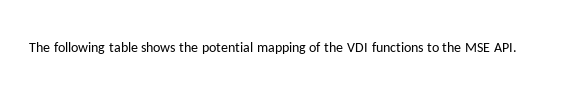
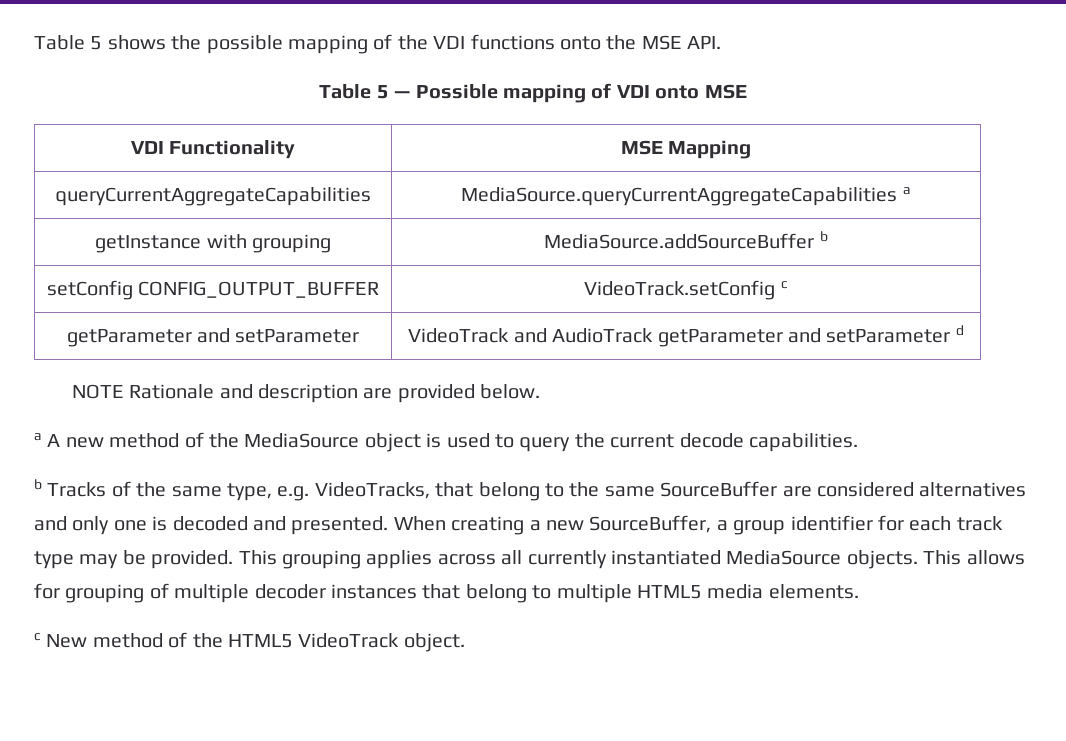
- The following table shows the potential mapping of the VDI functions to the MSE API.
+ Table 5 shows the possible mapping of the VDI functions onto the MSE API.
+ Table 5 — Possible mapping of VDI onto MSE
+ VDI Functionality | MSE Mapping
+ queryCurrentAggregateCapabilities | MediaSource.queryCurrentAggregateCapabilities a
+ getInstance with grouping | MediaSource.addSourceBuffer b
+ setConfig CONFIG_OUTPUT_BUFFER | VideoTrack.setConfig c
+ getParameter and setParameter | VideoTrack and AudioTrack getParameter and setParameter d
+ NOTE Rationale and description are provided below.
+ a A new method of the MediaSource object is used to query the current decode capabilities.
+ b Tracks of the same type, e.g. VideoTracks, that belong to the same SourceBuffer are considered alternatives and only one is decoded and presented. When creating a new SourceBuffer, a group identifier for each track type may be provided. This grouping applies across all currently instantiated MediaSource objects. This allows for grouping of multiple decoder instances that belong to multiple HTML5 media elements.
+ c New method of the HTML5 VideoTrack object.

